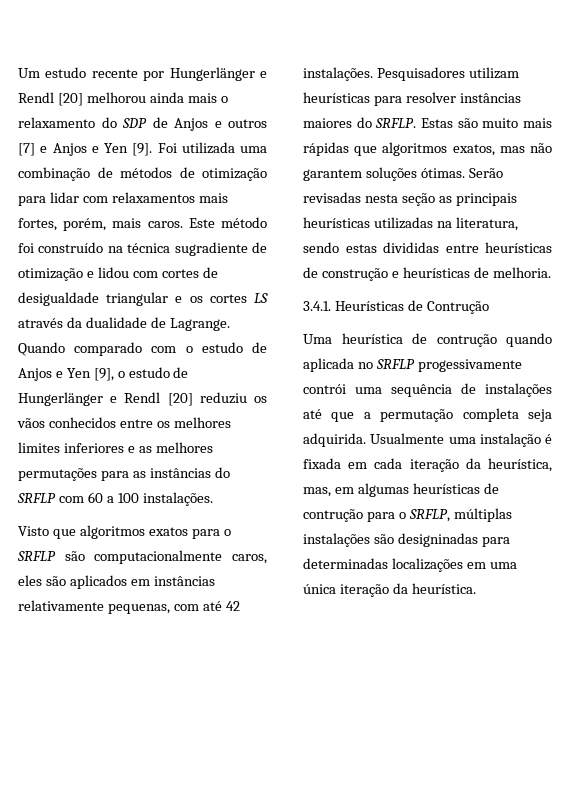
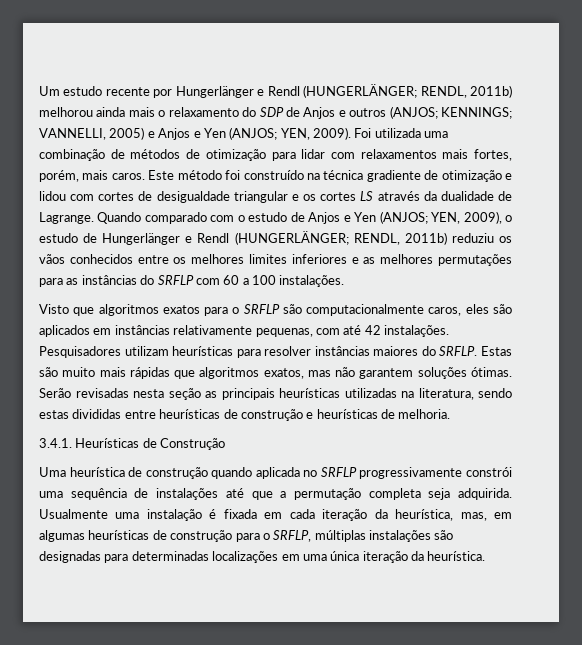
- Um estudo recente por Hungerlänger e Rendl [20] melhorou ainda mais o relaxamento do SDP de Anjos e outros [7] e Anjos e Yen [9].
+ Um estudo recente por Hungerlänger e Rendl (HUNGERLÄNGER; RENDL, 2011b) melhorou ainda mais o relaxamento do SDP de Anjos e outros (ANJOS; KENNINGS; VANNELLI, 2005) e Anjos e Yen (ANJOS; YEN, 2009).
- Este método foi construído na técnica sugradiente de otimização e lidou com cortes de desigualdade triangular e os cortes LS através da dualidade de Lagrange.
+ Este método foi construído na técnica gradiente de otimização e lidou com cortes de desigualdade triangular e os cortes LS através da dualidade de Lagrange.
- Quando comparado com o estudo de Anjos e Yen [9], o estudo de Hungerlänger e Rendl [20] reduziu os vãos conhecidos entre os melhores limites inferiores e as melhores permutações para as instâncias do SRFLP com 60 a 100 instalações.
+ Quando comparado com o estudo de Anjos e Yen (ANJOS; YEN, 2009), o estudo de Hungerlänger e Rendl (HUNGERLÄNGER; RENDL, 2011b) reduziu os vãos conhecidos entre os melhores limites inferiores e as melhores permutações para as instâncias do SRFLP com 60 a 100 instalações.
- 3.4.1. Heurísticas de Contrução
+ 3.4.1. Heurísticas de Construção
- Uma heurística de contrução quando aplicada no SRFLP progessivamente contrói uma sequência de instalações até que a permutação completa seja adquirida.
+ Uma heurística de construção quando aplicada no SRFLP progressivamente constrói uma sequência de instalações até que a permutação completa seja adquirida.
- Usualmente uma instalação é fixada em cada iteração da heurística, mas, em algumas heurísticas de contrução para o SRFLP, múltiplas instalações são designinadas para determinadas localizações em uma única iteração da heurística.
+ Usualmente uma instalação é fixada em cada iteração da heurística, mas, em algumas heurísticas de construção para o SRFLP, múltiplas instalações são designadas para determinadas localizações em uma única iteração da heurística.

